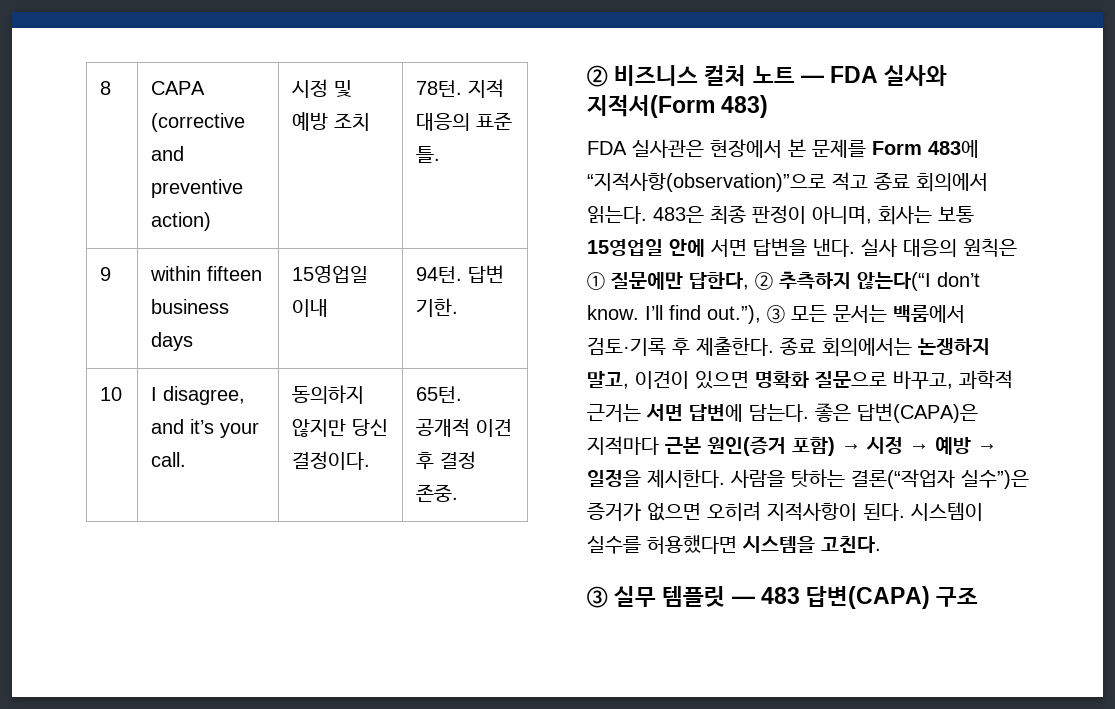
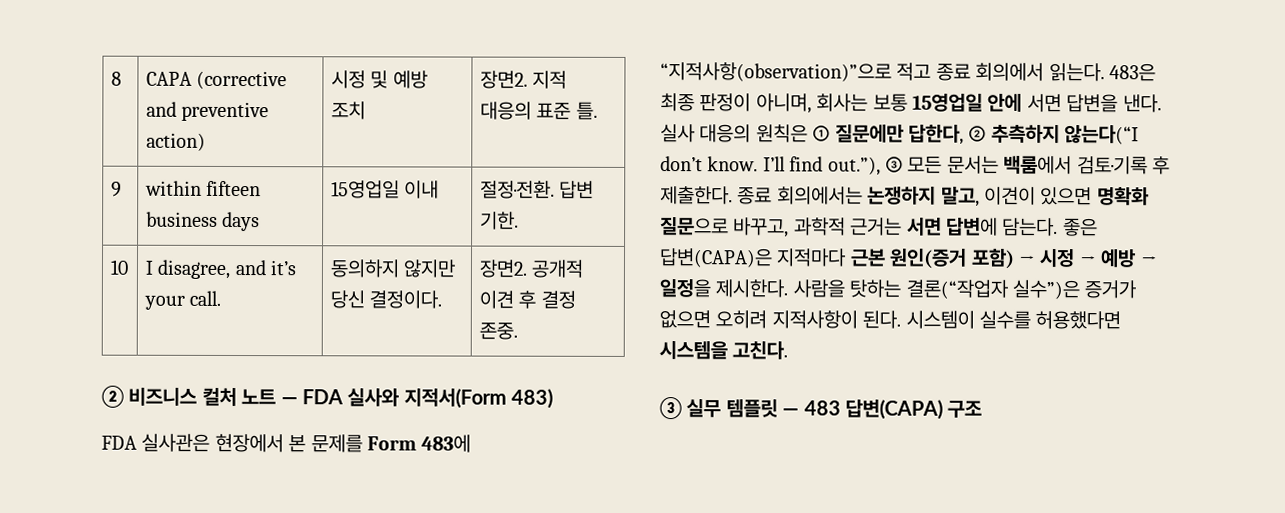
- 8 | CAPA (corrective and preventive action) | 시정 및 예방 조치 | 78턴. 지적 대응의 표준 틀.
+ 8 | CAPA (corrective and preventive action) | 시정 및 예방 조치 | 장면2. 지적 대응의 표준 틀.
- 9 | within fifteen business days | 15영업일 이내 | 94턴. 답변 기한.
+ 9 | within fifteen business days | 15영업일 이내 | 절정·전환. 답변 기한.
- 10 | I disagree, and it’s your call. | 동의하지 않지만 당신 결정이다. | 65턴. 공개적 이견 후 결정 존중.
+ 10 | I disagree, and it’s your call. | 동의하지 않지만 당신 결정이다. | 장면2. 공개적 이견 후 결정 존중.

